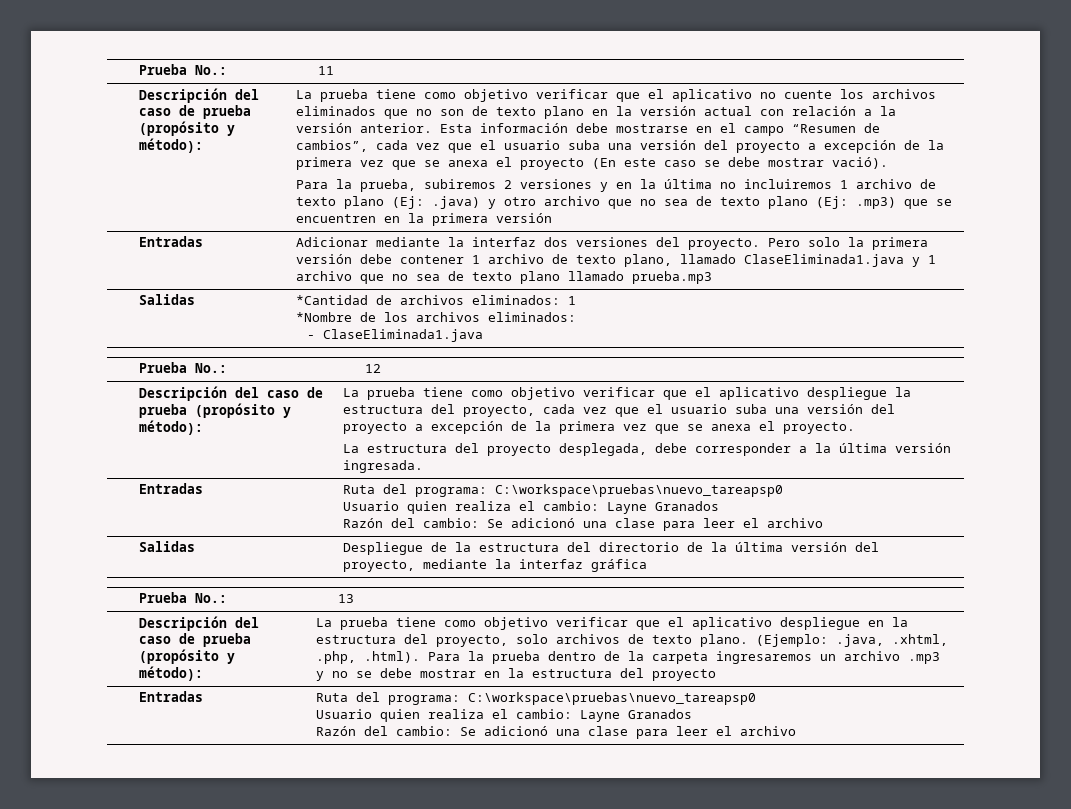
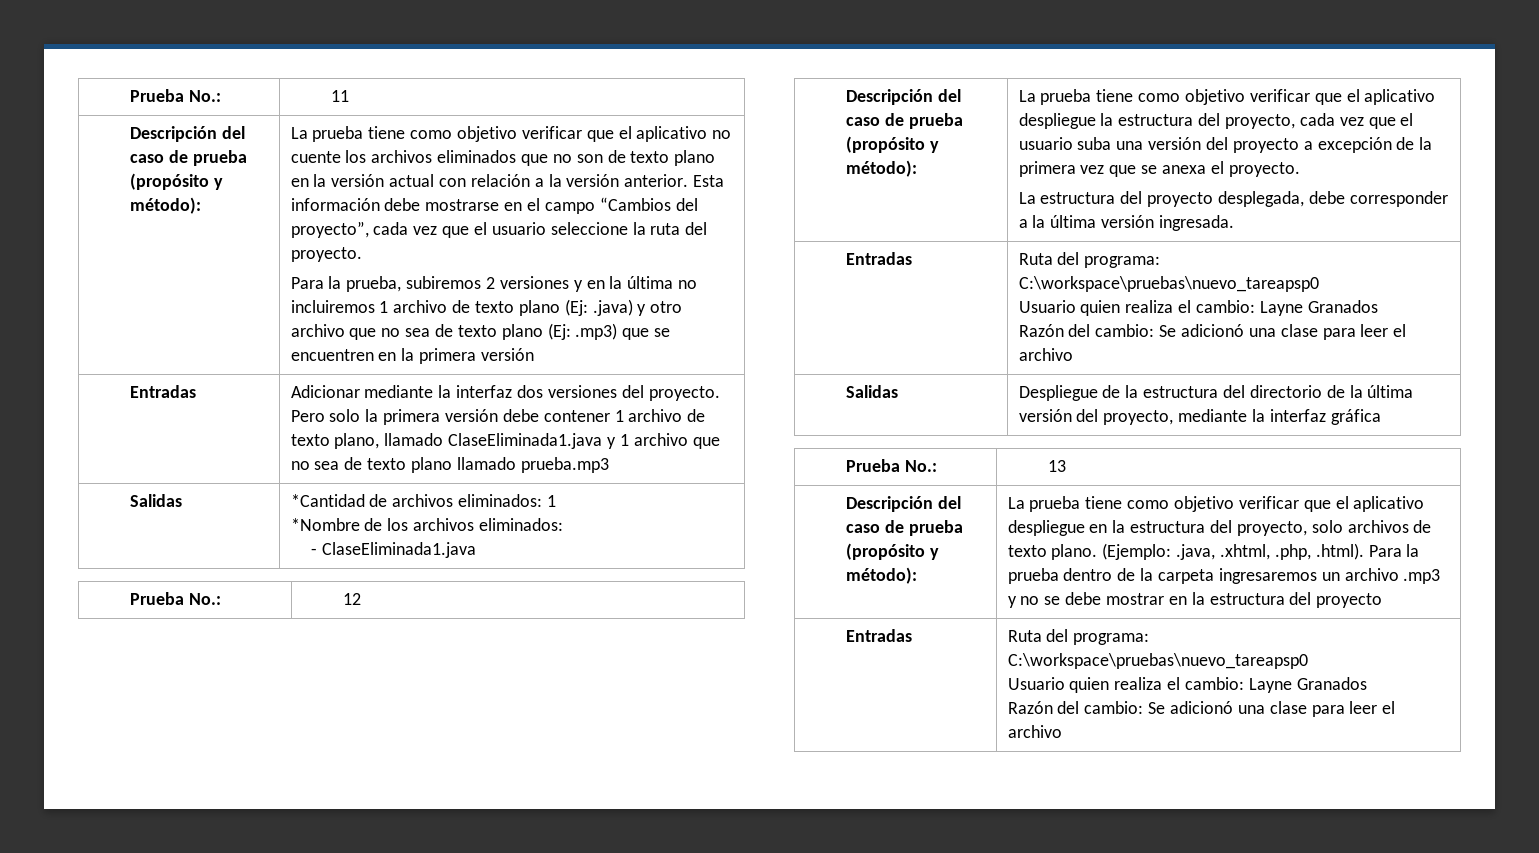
- Esta información debe mostrarse en el campo “Resumen de cambios”, cada vez que el usuario suba una versión del proyecto a excepción de la primera vez que se anexa el proyecto (En este caso se debe mostrar vació).
+ Esta información debe mostrarse en el campo “Cambios del proyecto”, cada vez que el usuario seleccione la ruta del proyecto.

